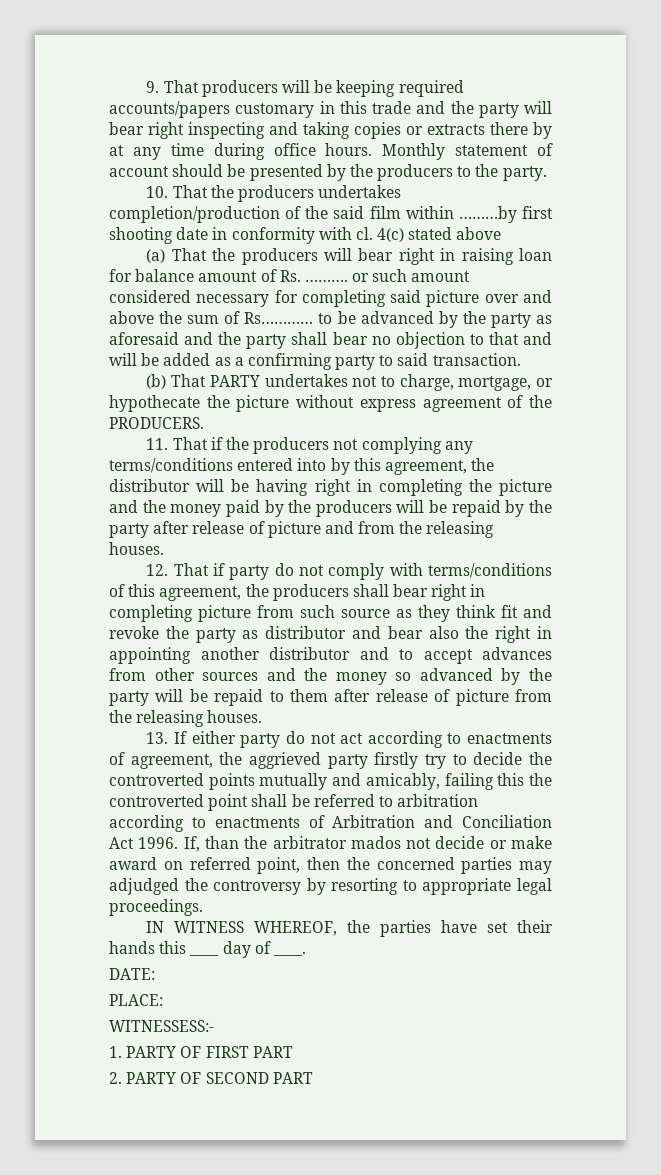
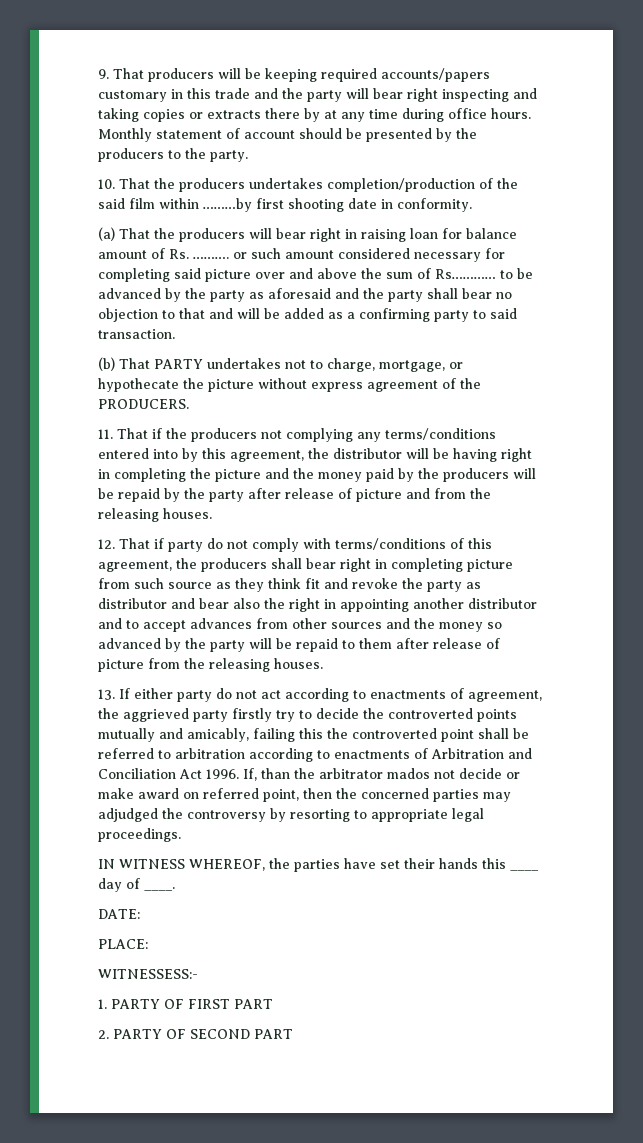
- 10. That the producers undertakes completion/production of the said film within ………by first shooting date in conformity with cl. 4(c) stated above
+ 10. That the producers undertakes completion/production of the said film within ………by first shooting date in conformity.

